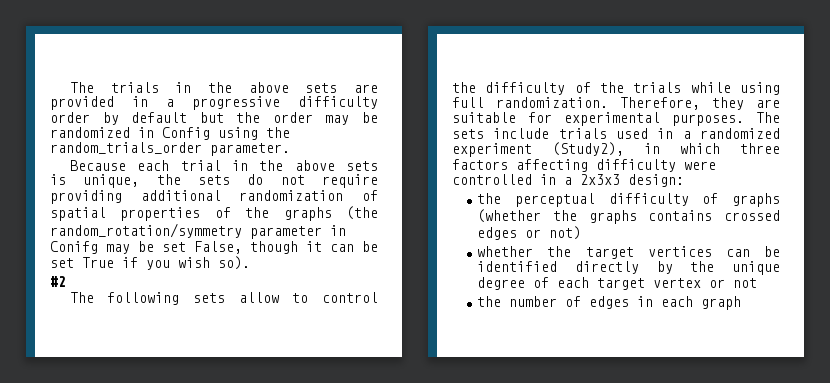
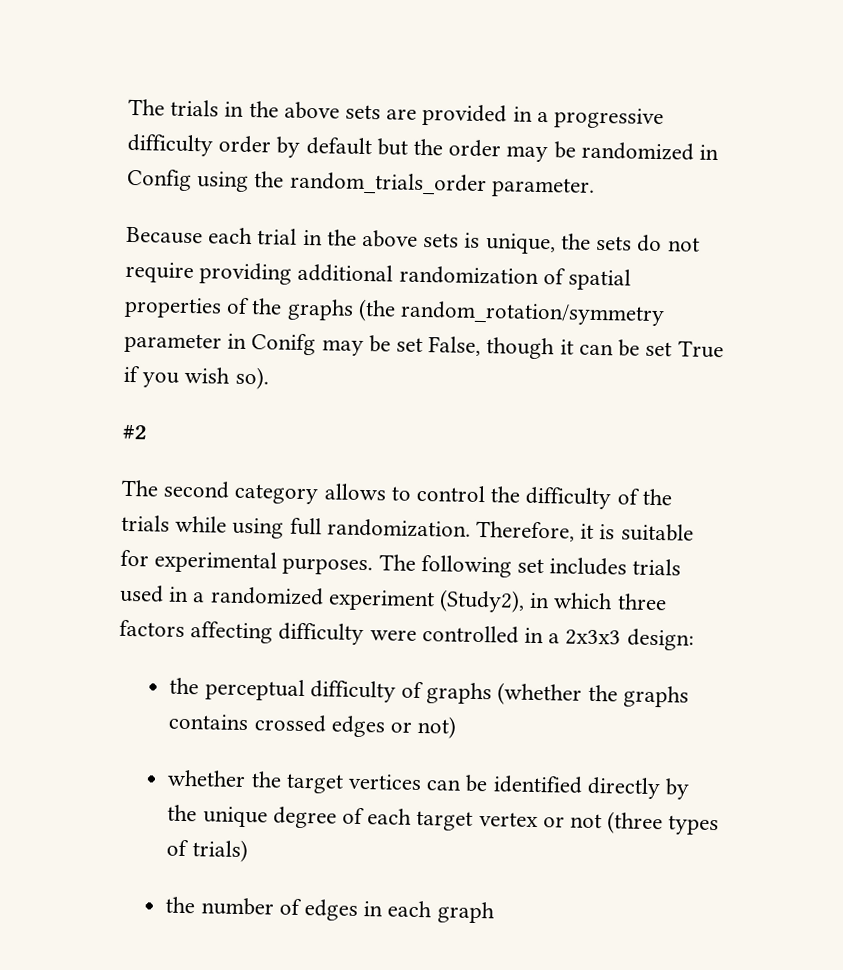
- The following sets allow to control the difficulty of the trials while using full randomization.
+ The second category allows to control the difficulty of the trials while using full randomization.
- Therefore, they are suitable for experimental purposes.
+ Therefore, it is suitable for experimental purposes.
- The sets include trials used in a randomized experiment (Study2), in which three factors affecting difficulty were controlled in a 2x3x3 design:
+ The following set includes trials used in a randomized experiment (Study2), in which three factors affecting difficulty were controlled in a 2x3x3 design:
- whether the target vertices can be identified directly by the unique degree of each target vertex or not
+ whether the target vertices can be identified directly by the unique degree of each target vertex or not (three types of trials)

